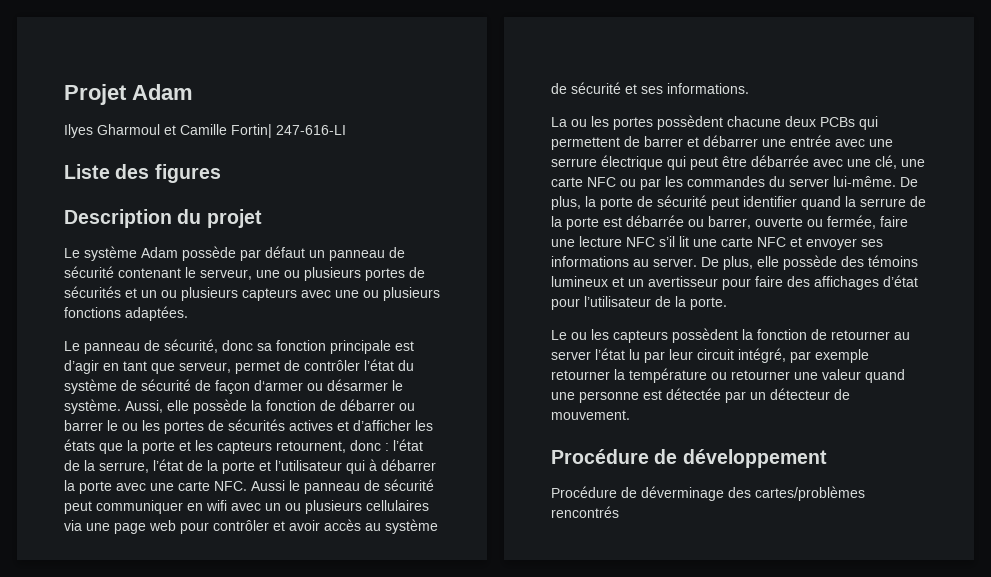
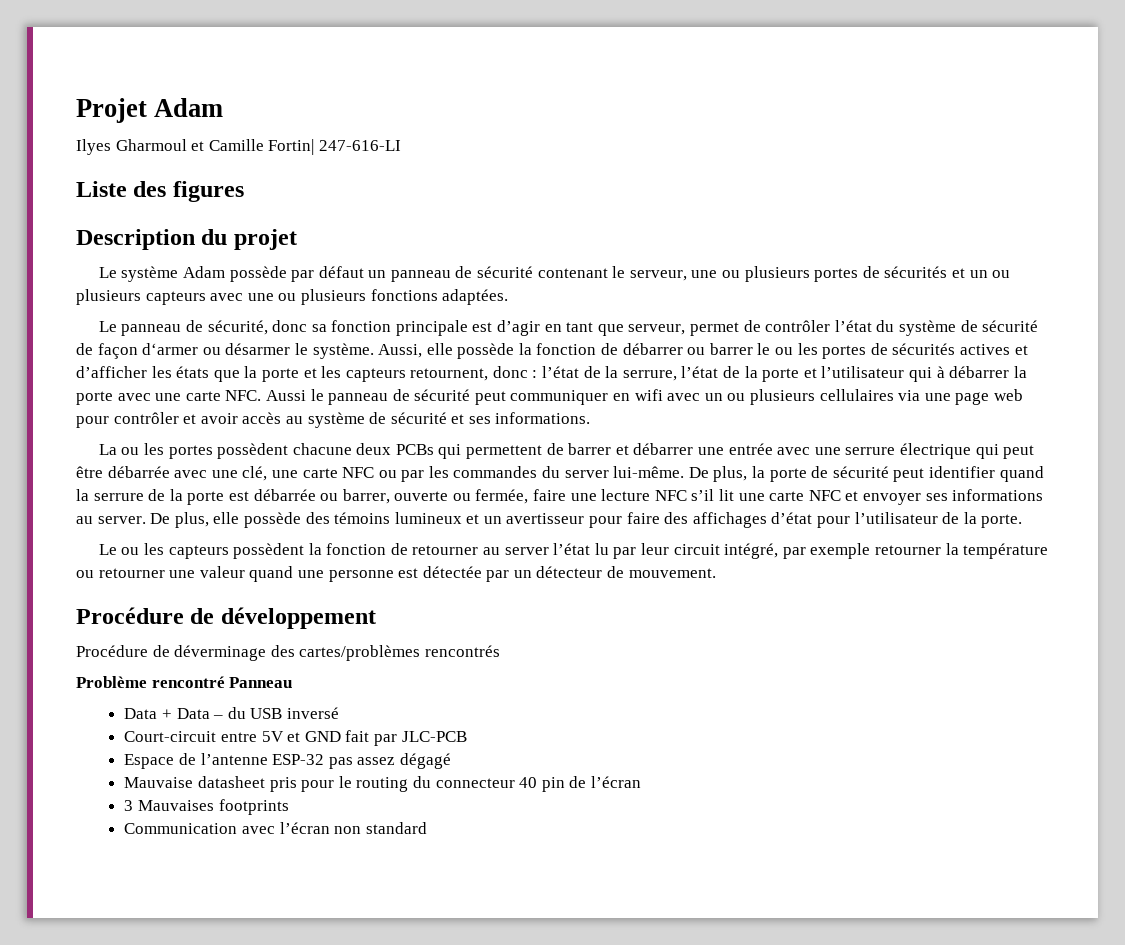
+ Problème rencontré Panneau
+ Data + Data – du USB inversé
+ Court-circuit entre 5V et GND fait par JLC-PCB
+ Espace de l’antenne ESP-32 pas assez dégagé
+ Mauvaise datasheet pris pour le routing du connecteur 40 pin de l’écran
+ 3 Mauvaises footprints
+ Communication avec l’écran non standard

